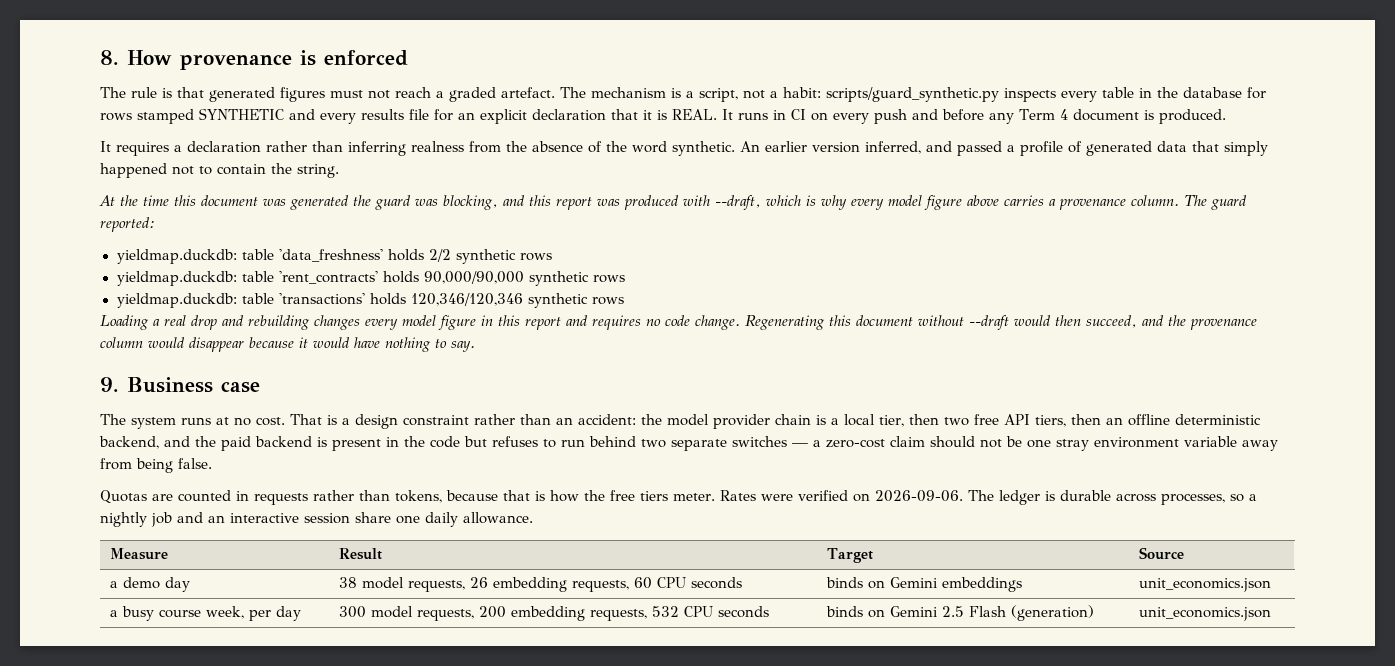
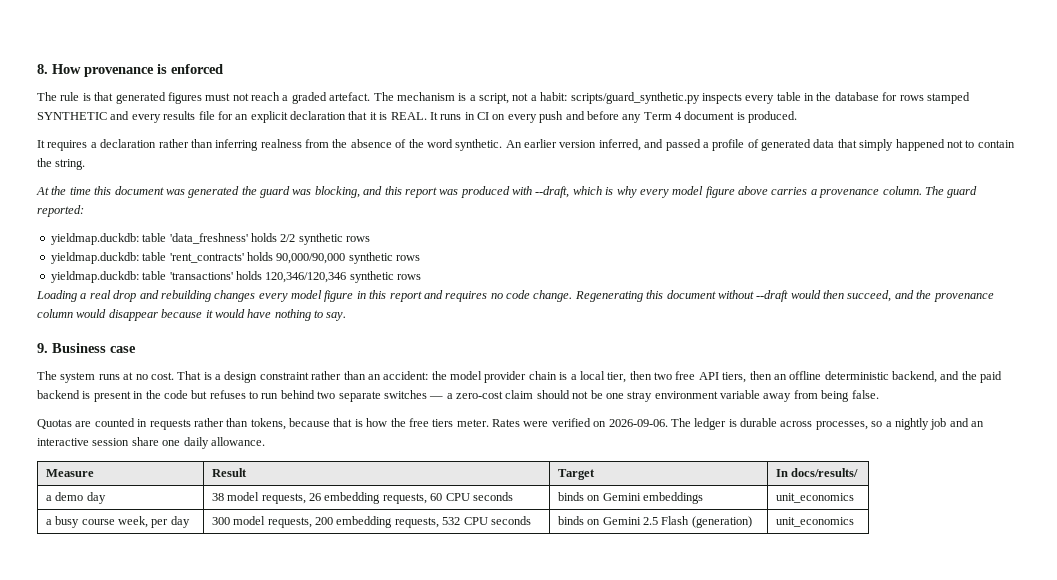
- Measure | Result | Target | Source
+ Measure | Result | Target | In docs/results/
- a demo day | 38 model requests, 26 embedding requests, 60 CPU seconds | binds on Gemini embeddings | unit_economics.json
+ a demo day | 38 model requests, 26 embedding requests, 60 CPU seconds | binds on Gemini embeddings | unit_economics
- a busy course week, per day | 300 model requests, 200 embedding requests, 532 CPU seconds | binds on Gemini 2.5 Flash (generation) | unit_economics.json
+ a busy course week, per day | 300 model requests, 200 embedding requests, 532 CPU seconds | binds on Gemini 2.5 Flash (generation) | unit_economics

